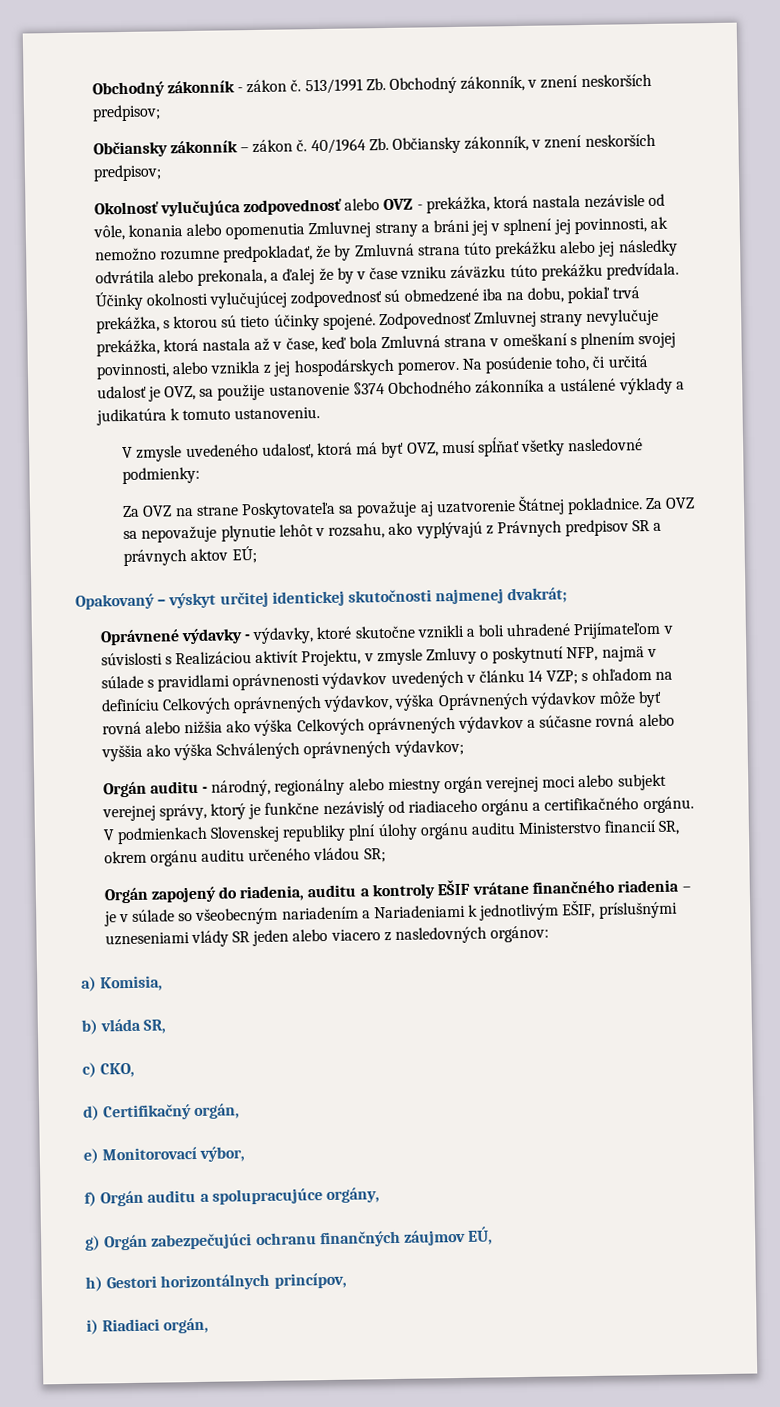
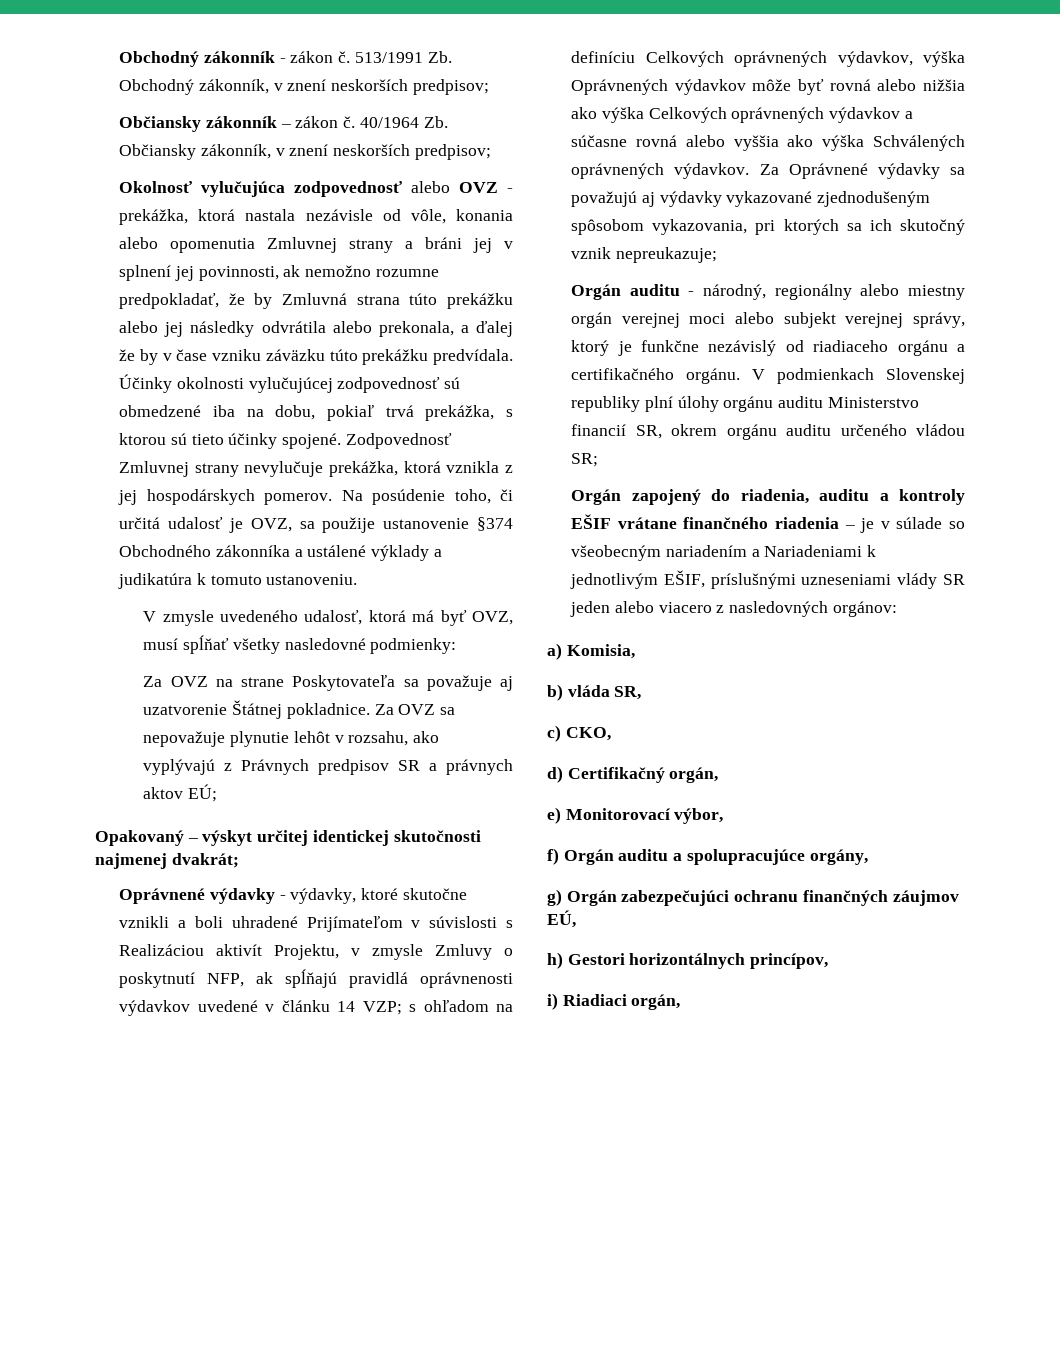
- Zodpovednosť Zmluvnej strany nevylučuje prekážka, ktorá nastala až v čase, keď bola Zmluvná strana v omeškaní s plnením svojej povinnosti, alebo vznikla z jej hospodárskych pomerov.
+ Zodpovednosť Zmluvnej strany nevylučuje prekážka, ktorá vznikla z jej hospodárskych pomerov.
- Oprávnené výdavky - výdavky, ktoré skutočne vznikli a boli uhradené Prijímateľom v súvislosti s Realizáciou aktivít Projektu, v zmysle Zmluvy o poskytnutí NFP, najmä v súlade s pravidlami oprávnenosti výdavkov uvedených v článku 14 VZP; s ohľadom na definíciu Celkových oprávnených výdavkov, výška Oprávnených výdavkov môže byť rovná alebo nižšia ako výška Celkových oprávnených výdavkov a súčasne rovná alebo vyššia ako výška Schválených oprávnených výdavkov;
+ Oprávnené výdavky - výdavky, ktoré skutočne vznikli a boli uhradené Prijímateľom v súvislosti s Realizáciou aktivít Projektu, v zmysle Zmluvy o poskytnutí NFP, ak spĺňajú pravidlá oprávnenosti výdavkov uvedené v článku 14 VZP; s ohľadom na definíciu Celkových oprávnených výdavkov, výška Oprávnených výdavkov môže byť rovná alebo nižšia ako výška Celkových oprávnených výdavkov a súčasne rovná alebo vyššia ako výška Schválených oprávnených výdavkov. Za Oprávnené výdavky sa považujú aj výdavky vykazované zjednodušeným spôsobom vykazovania, pri ktorých sa ich skutočný vznik nepreukazuje;

